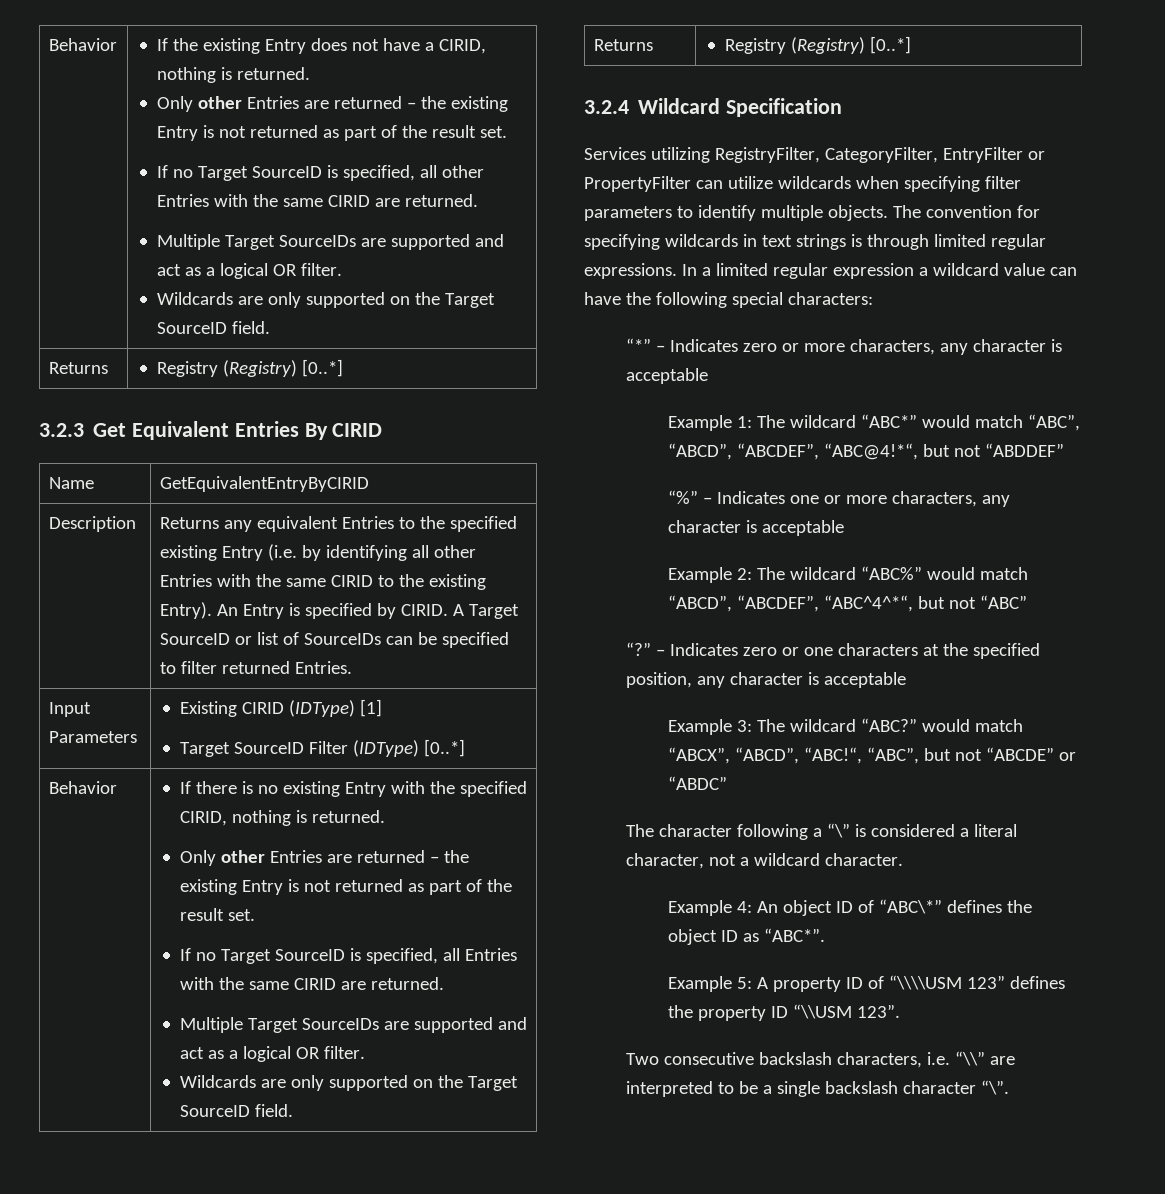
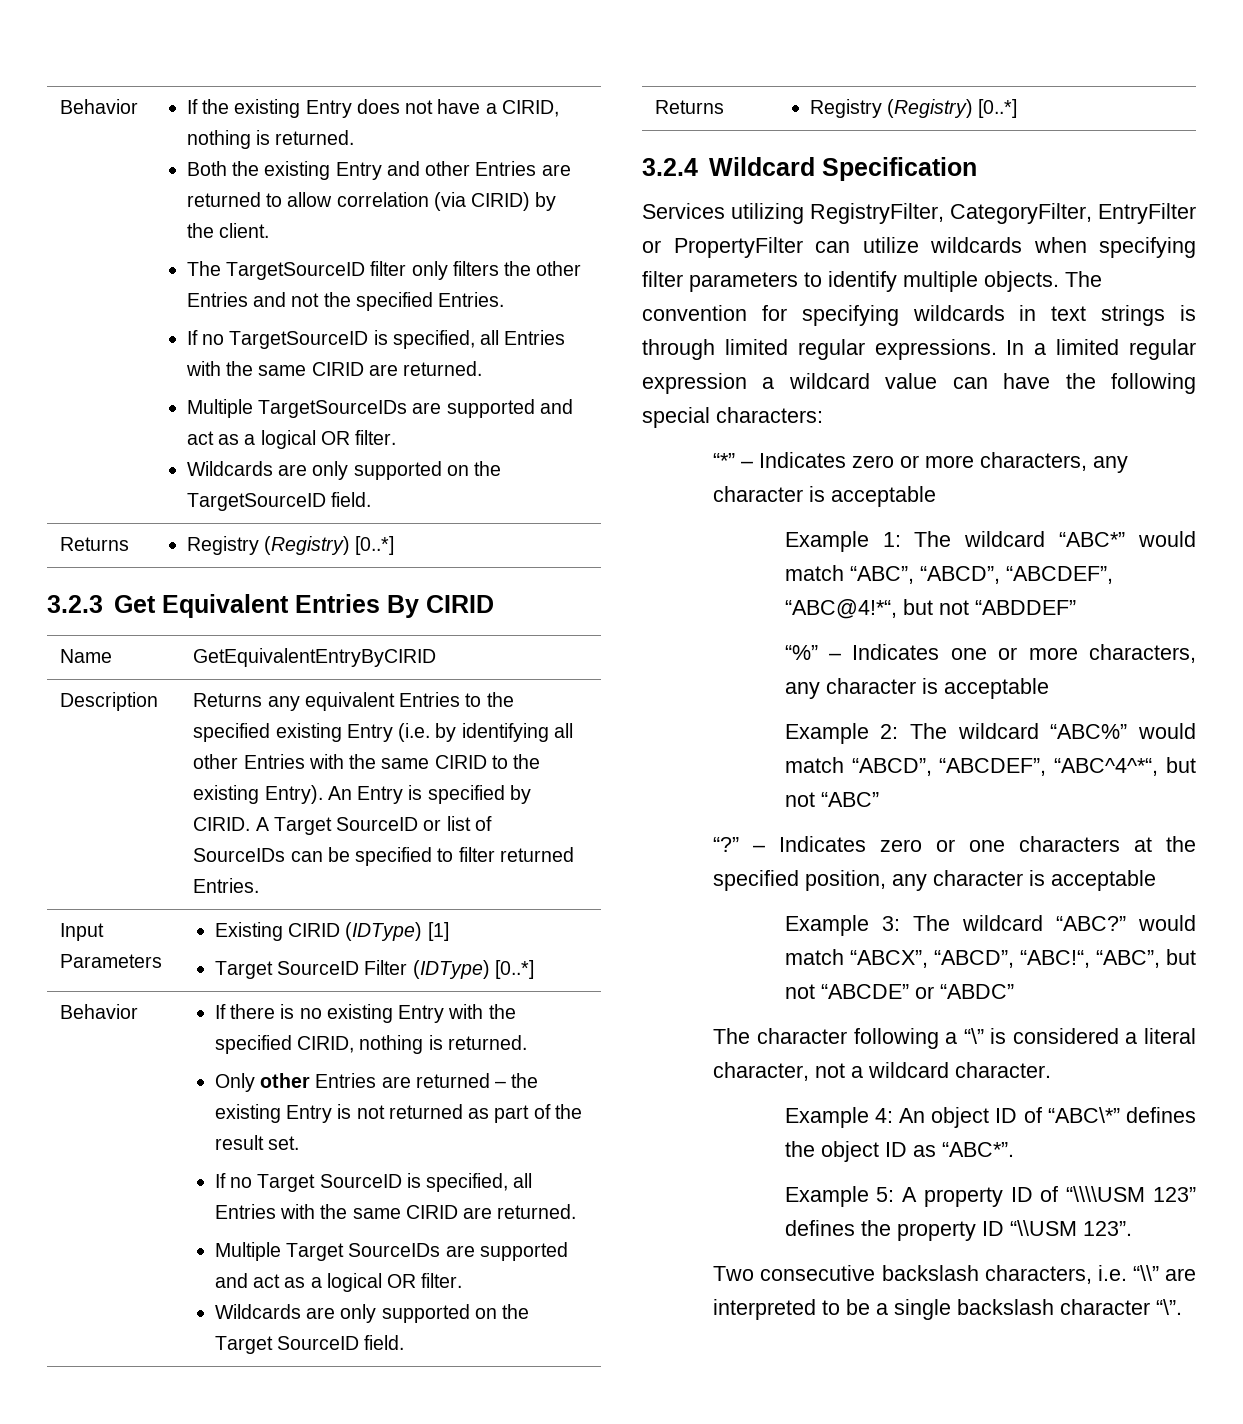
  If the existing Entry does not have a CIRID, nothing is returned.
- Only other Entries are returned – the existing Entry is not returned as part of the result set.
- If no Target SourceID is specified, all other Entries with the same CIRID are returned.
- Multiple Target SourceIDs are supported and act as a logical OR filter.
- Wildcards are only supported on the Target SourceID field.
+ Both the existing Entry and other Entries are returned to allow correlation (via CIRID) by the client.
+ The TargetSourceID filter only filters the other Entries and not the specified Entries.
+ If no TargetSourceID is specified, all Entries with the same CIRID are returned.
+ Multiple TargetSourceIDs are supported and act as a logical OR filter.
+ Wildcards are only supported on the TargetSourceID field.

